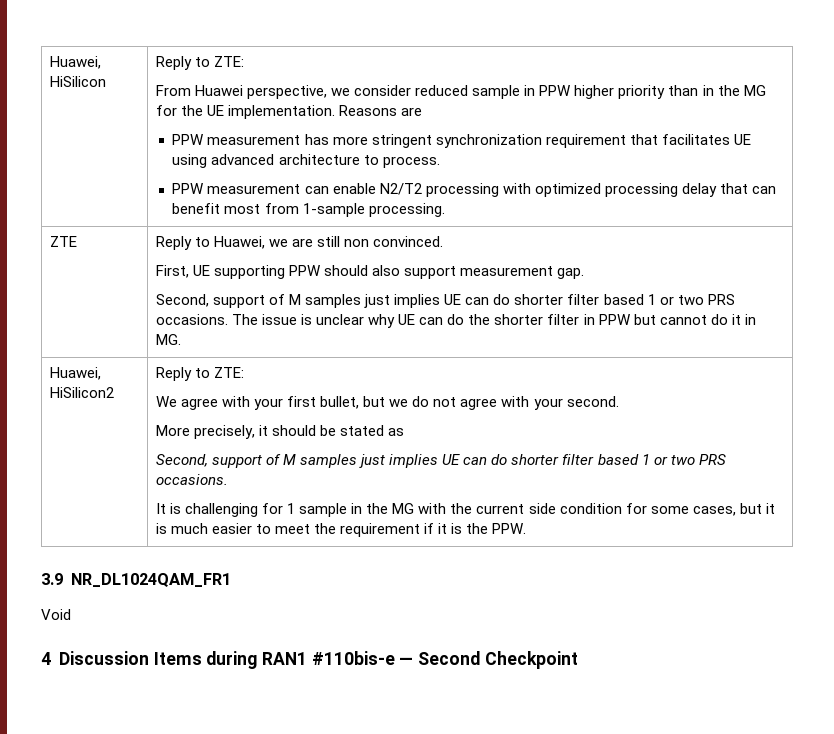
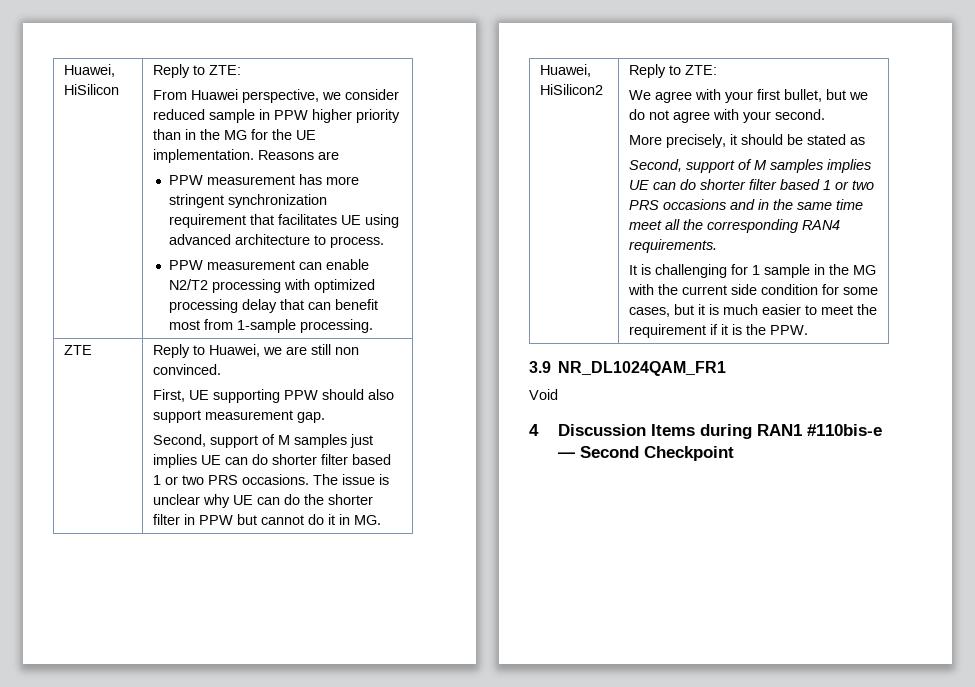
  More precisely, it should be stated as
- Second, support of M samples just implies UE can do shorter filter based 1 or two PRS occasions.
+ Second, support of M samples implies UE can do shorter filter based 1 or two PRS occasions and in the same time meet all the corresponding RAN4 requirements.

